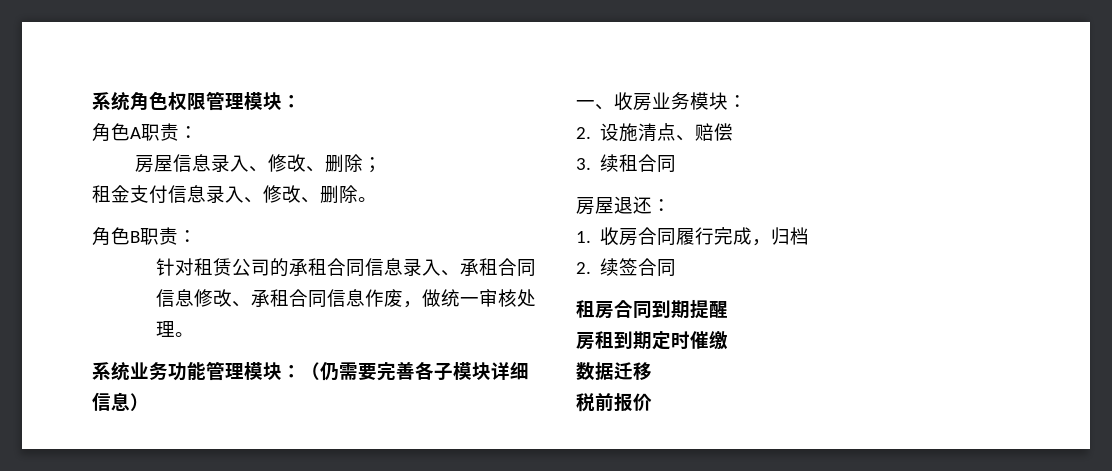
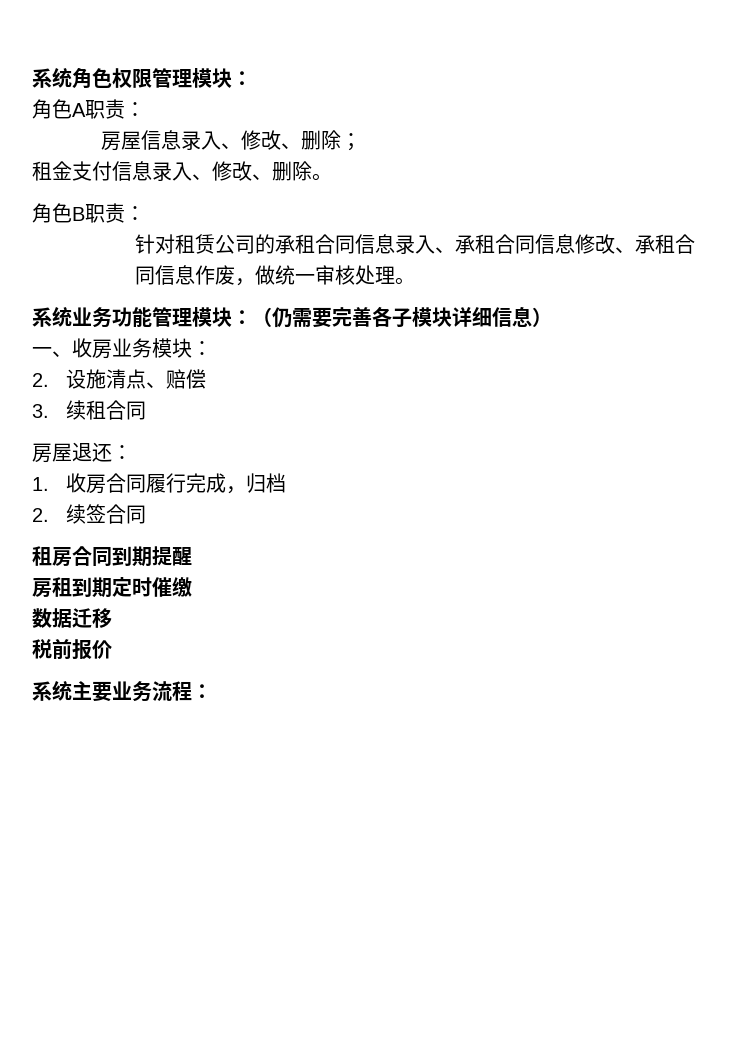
+ 系统主要业务流程：

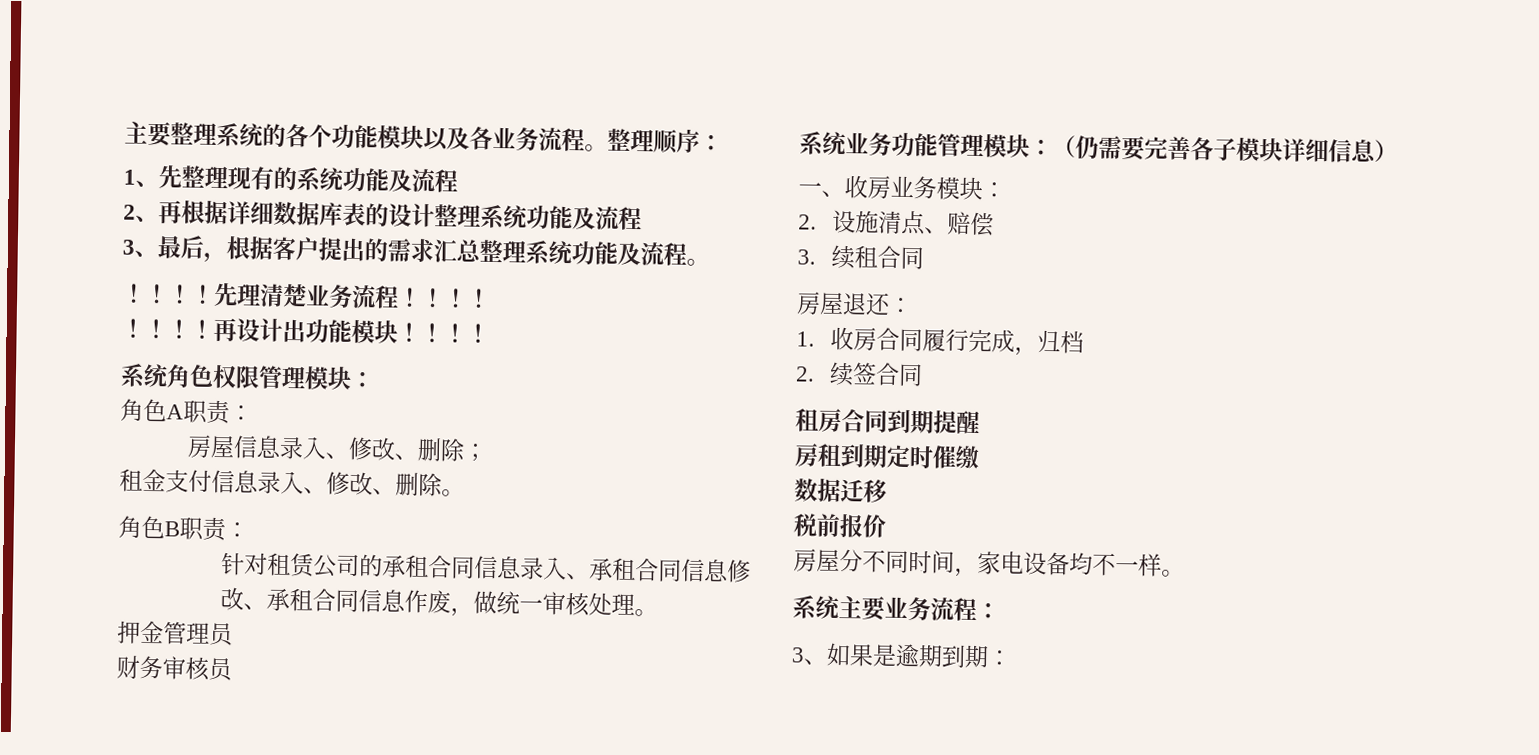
+ 主要整理系统的各个功能模块以及各业务流程。整理顺序：
+ 1、先整理现有的系统功能及流程
+ 2、再根据详细数据库表的设计整理系统功能及流程
+ 3、最后，根据客户提出的需求汇总整理系统功能及流程。
+ ！！！！先理清楚业务流程！！！！
+ ！！！！再设计出功能模块！！！！
+ 押金管理员
+ 财务审核员
+ 房屋分不同时间，家电设备均不一样。
+ 3、如果是逾期到期：

